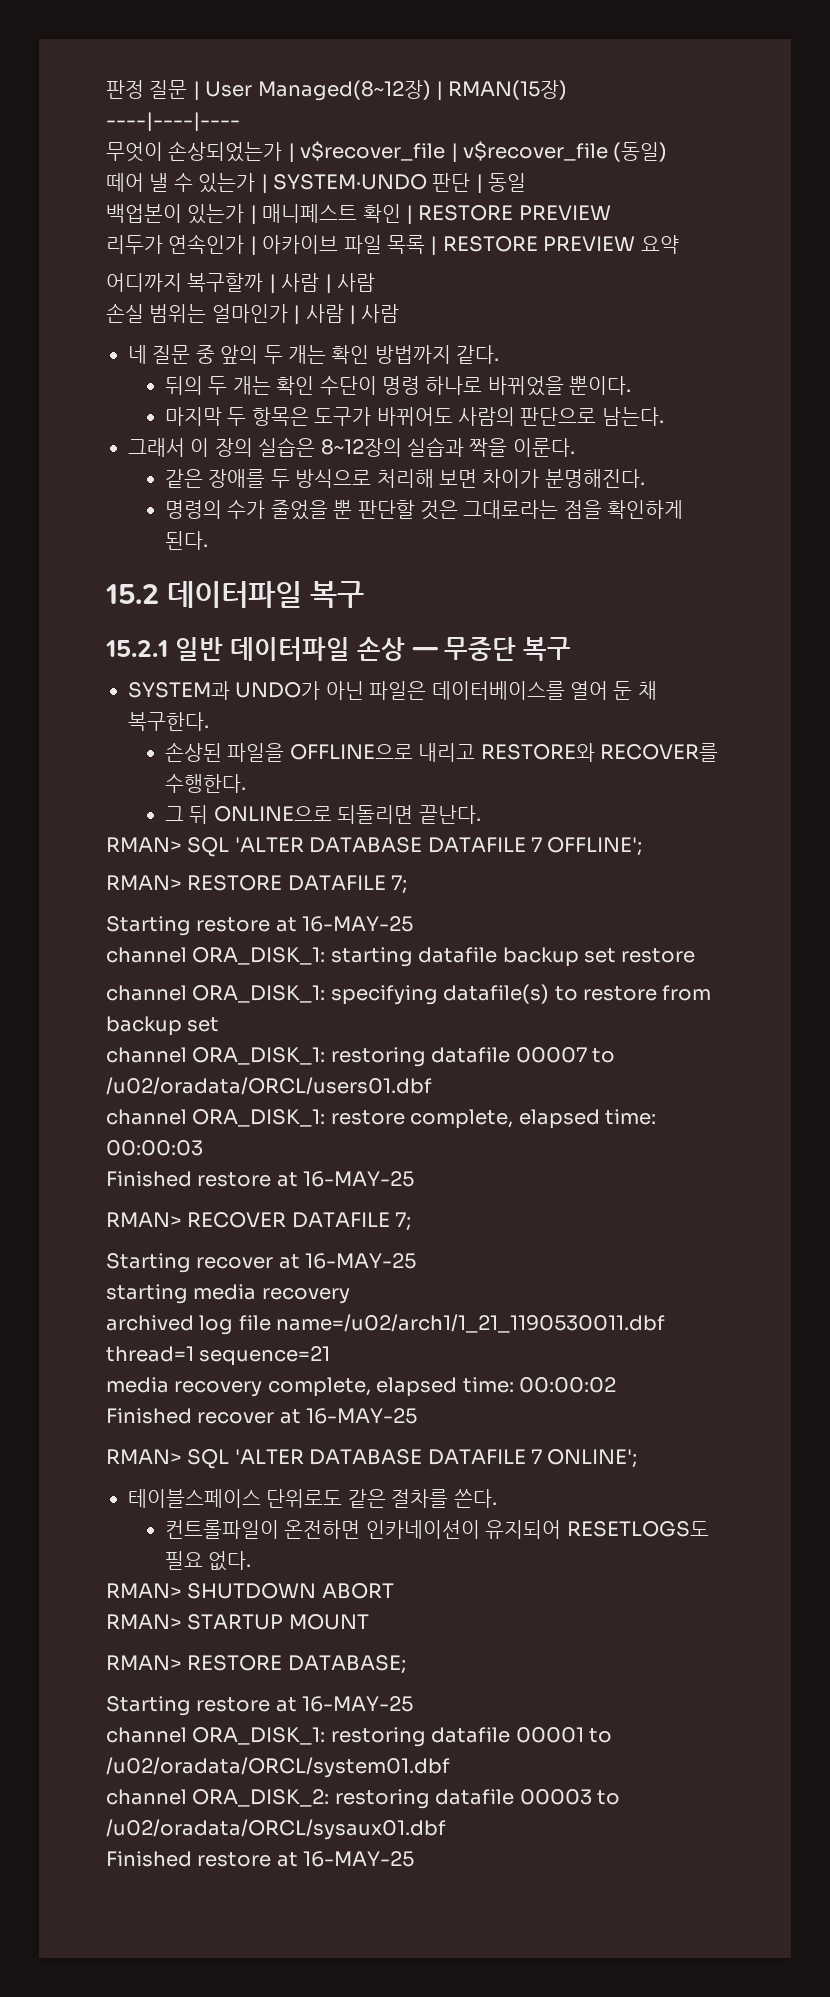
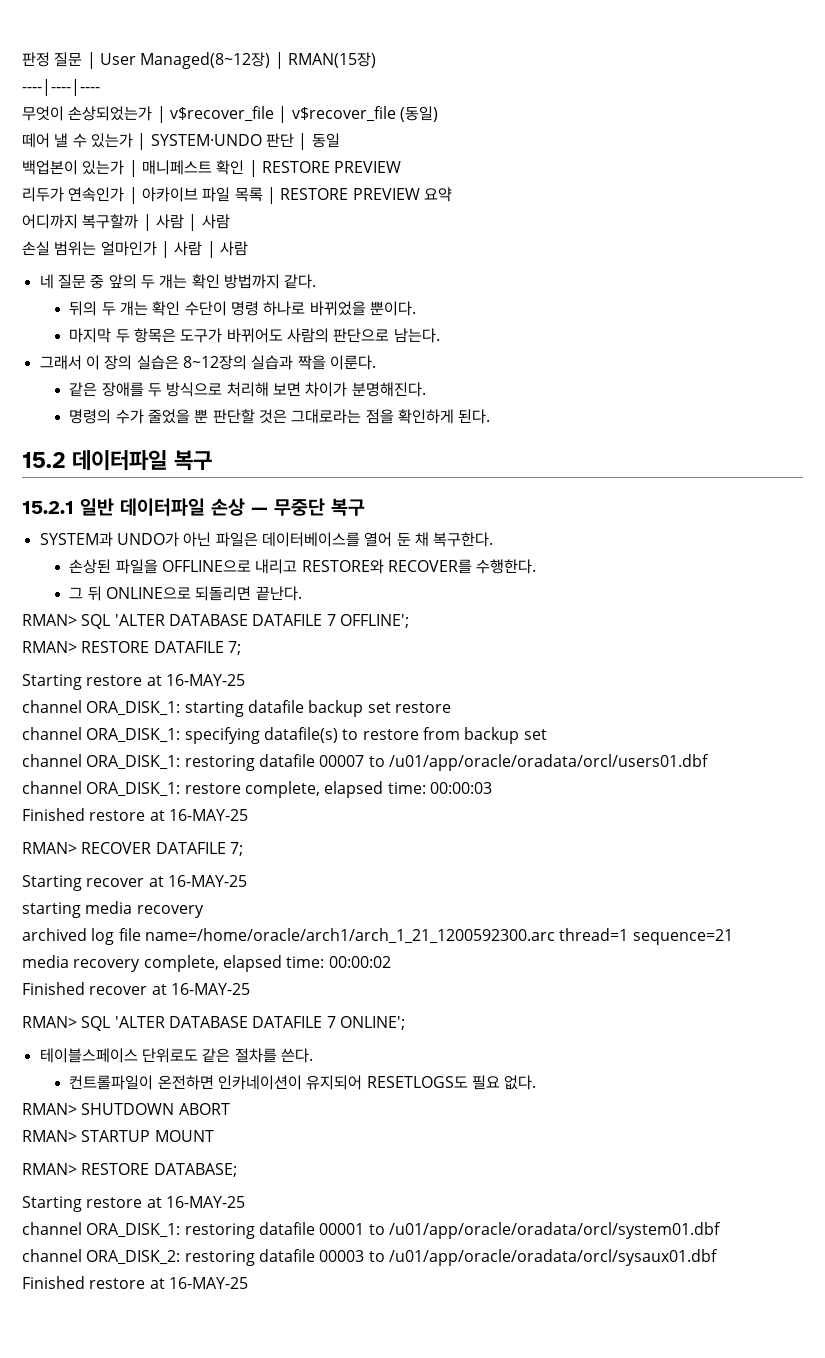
- channel ORA_DISK_1: restoring datafile 00007 to /u02/oradata/ORCL/users01.dbf
+ channel ORA_DISK_1: restoring datafile 00007 to /u01/app/oracle/oradata/orcl/users01.dbf
- archived log file name=/u02/arch1/1_21_1190530011.dbf thread=1 sequence=21
+ archived log file name=/home/oracle/arch1/arch_1_21_1200592300.arc thread=1 sequence=21
- channel ORA_DISK_1: restoring datafile 00001 to /u02/oradata/ORCL/system01.dbf
+ channel ORA_DISK_1: restoring datafile 00001 to /u01/app/oracle/oradata/orcl/system01.dbf
- channel ORA_DISK_2: restoring datafile 00003 to /u02/oradata/ORCL/sysaux01.dbf
+ channel ORA_DISK_2: restoring datafile 00003 to /u01/app/oracle/oradata/orcl/sysaux01.dbf

